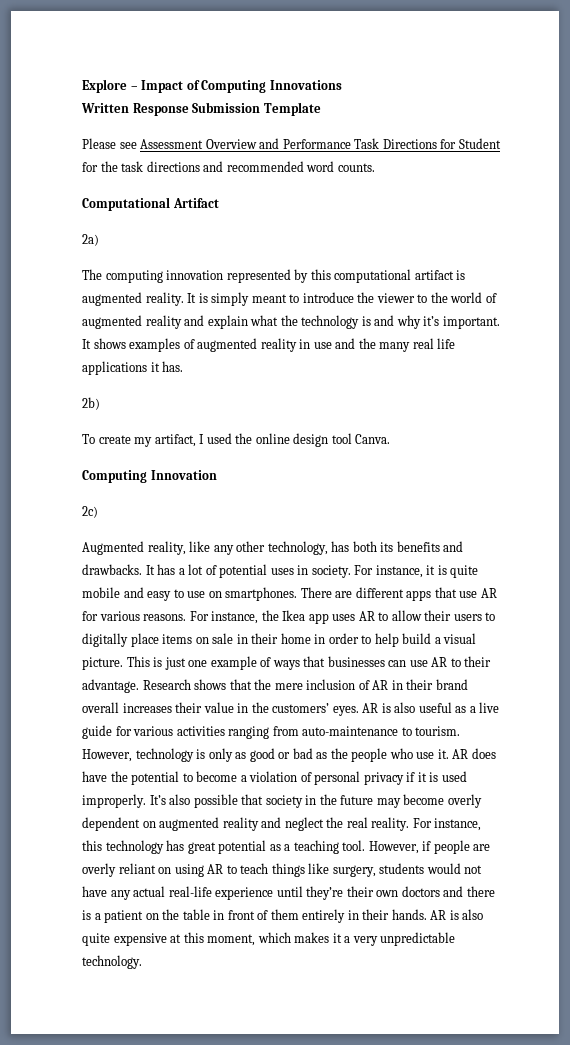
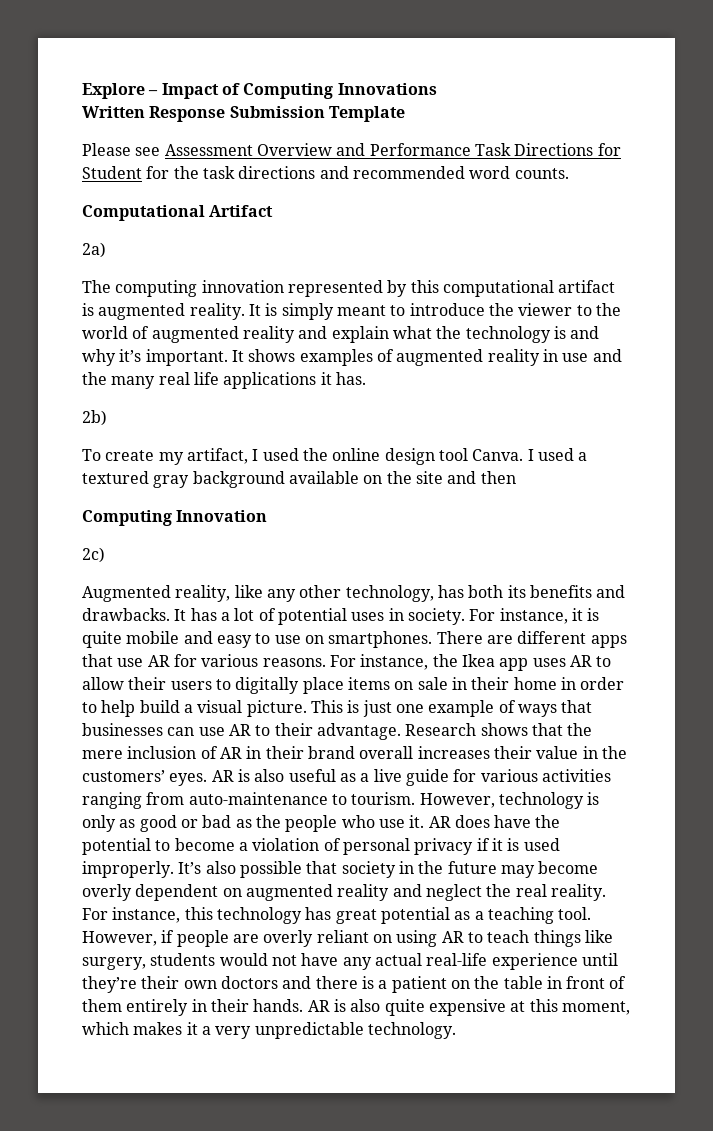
+ I used a textured gray background available on the site and then

